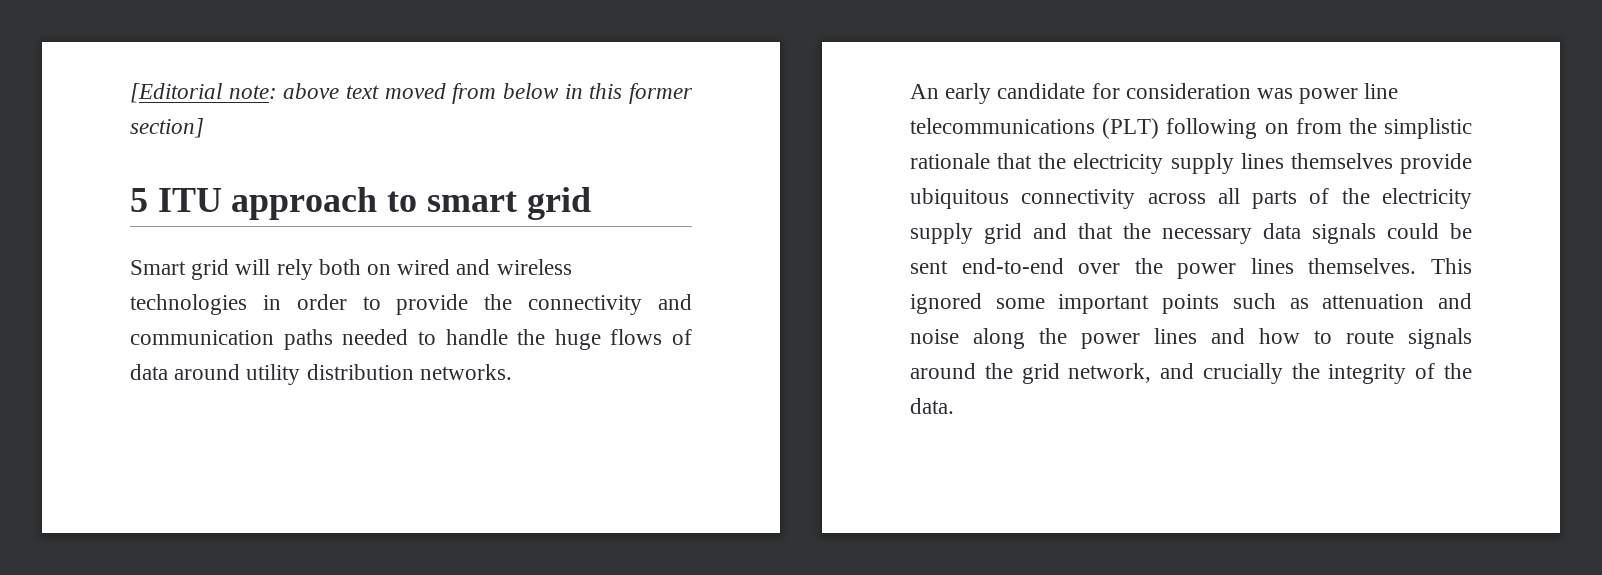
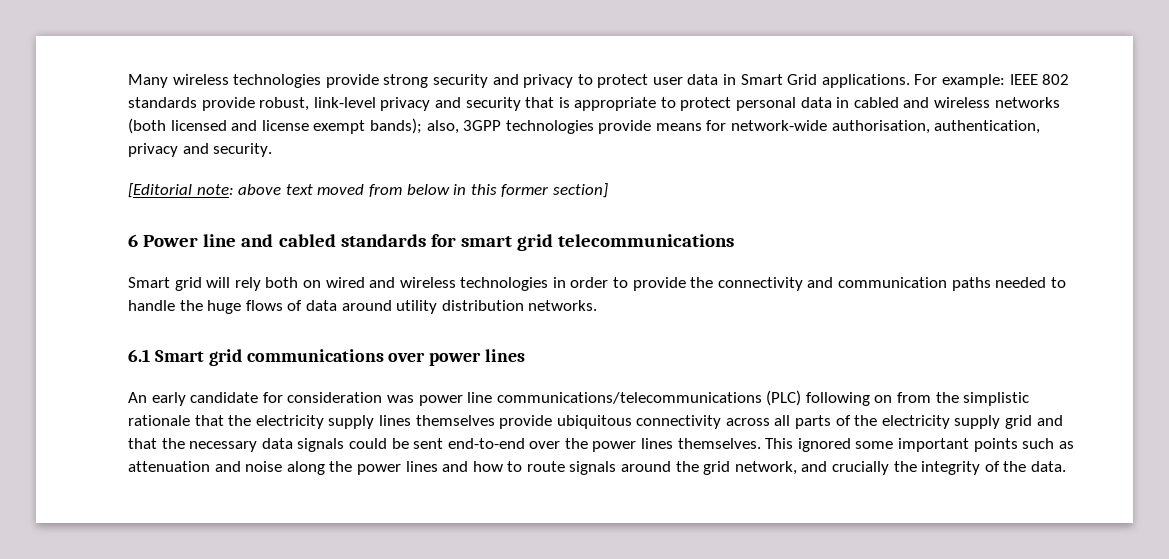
+ Many wireless technologies provide strong security and privacy to protect user data in Smart Grid applications. For example: IEEE 802 standards provide robust, link-level privacy and security that is appropriate to protect personal data in cabled and wireless networks (both licensed and license exempt bands); also, 3GPP technologies provide means for network-wide authorisation, authentication, privacy and security.
- 5 ITU approach to smart grid
+ 6 Power line and cabled standards for smart grid telecommunications
+ 6.1 Smart grid communications over power lines
- An early candidate for consideration was power line telecommunications (PLT) following on from the simplistic rationale that the electricity supply lines themselves provide ubiquitous connectivity across all parts of the electricity supply grid and that the necessary data signals could be sent end-to-end over the power lines themselves.
+ An early candidate for consideration was power line communications/telecommunications (PLC) following on from the simplistic rationale that the electricity supply lines themselves provide ubiquitous connectivity across all parts of the electricity supply grid and that the necessary data signals could be sent end-to-end over the power lines themselves.

